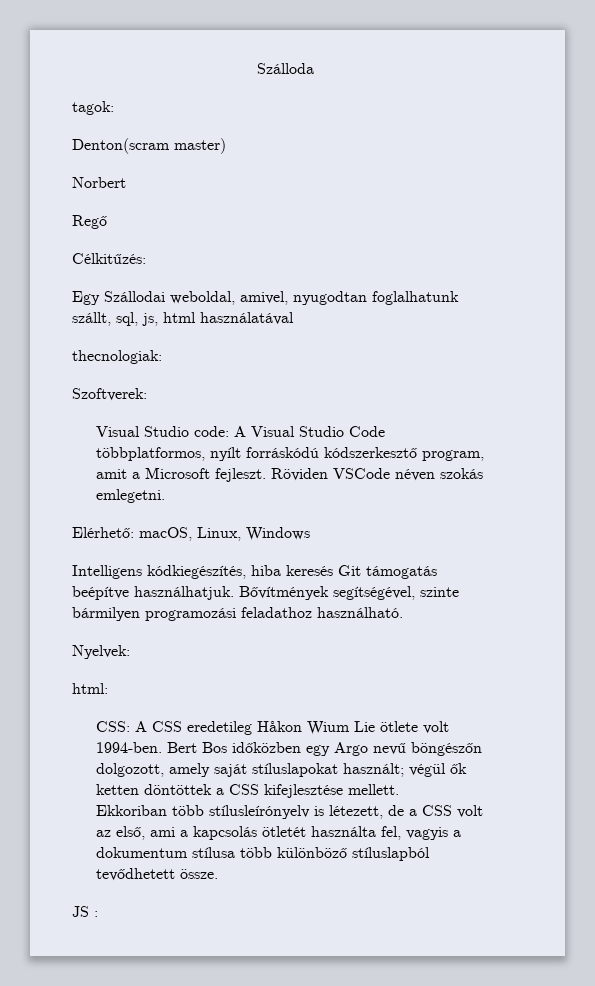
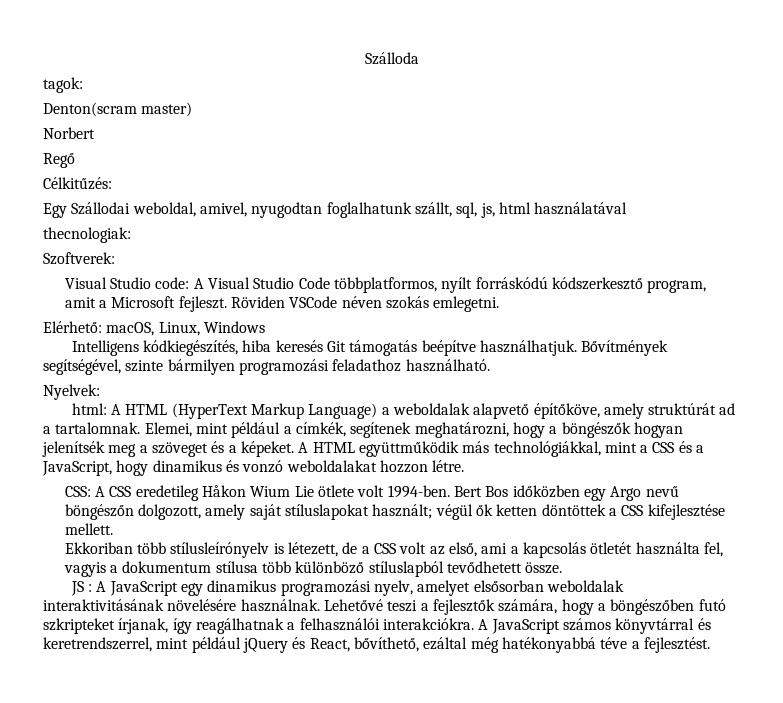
- html:
+ html: A HTML (HyperText Markup Language) a weboldalak alapvető építőköve, amely struktúrát ad a tartalomnak. Elemei, mint például a címkék, segítenek meghatározni, hogy a böngészők hogyan jelenítsék meg a szöveget és a képeket. A HTML együttműködik más technológiákkal, mint a CSS és a JavaScript, hogy dinamikus és vonzó weboldalakat hozzon létre.
- JS :
+ JS : A JavaScript egy dinamikus programozási nyelv, amelyet elsősorban weboldalak interaktivitásának növelésére használnak. Lehetővé teszi a fejlesztők számára, hogy a böngészőben futó szkripteket írjanak, így reagálhatnak a felhasználói interakciókra. A JavaScript számos könyvtárral és keretrendszerrel, mint például jQuery és React, bővíthető, ezáltal még hatékonyabbá téve a fejlesztést.

